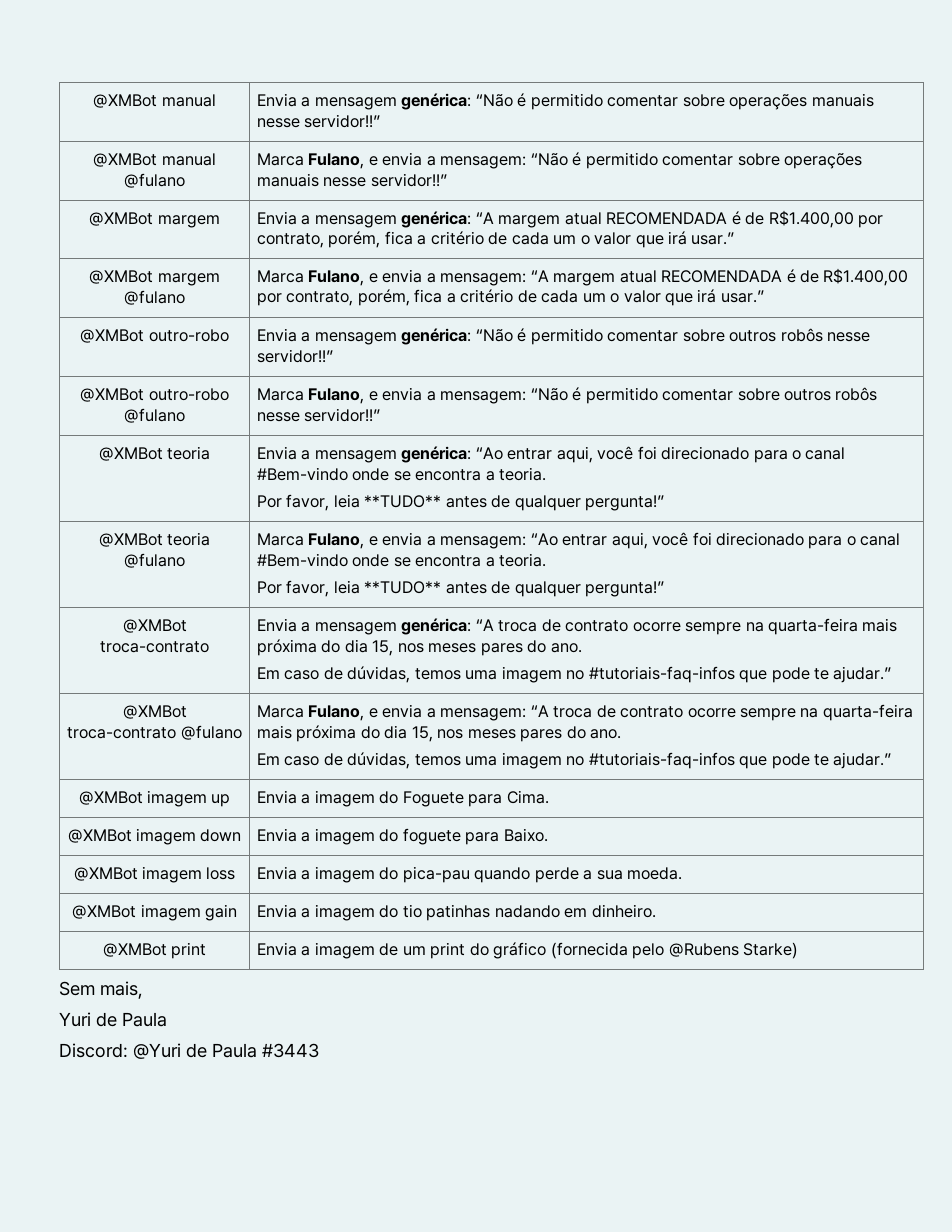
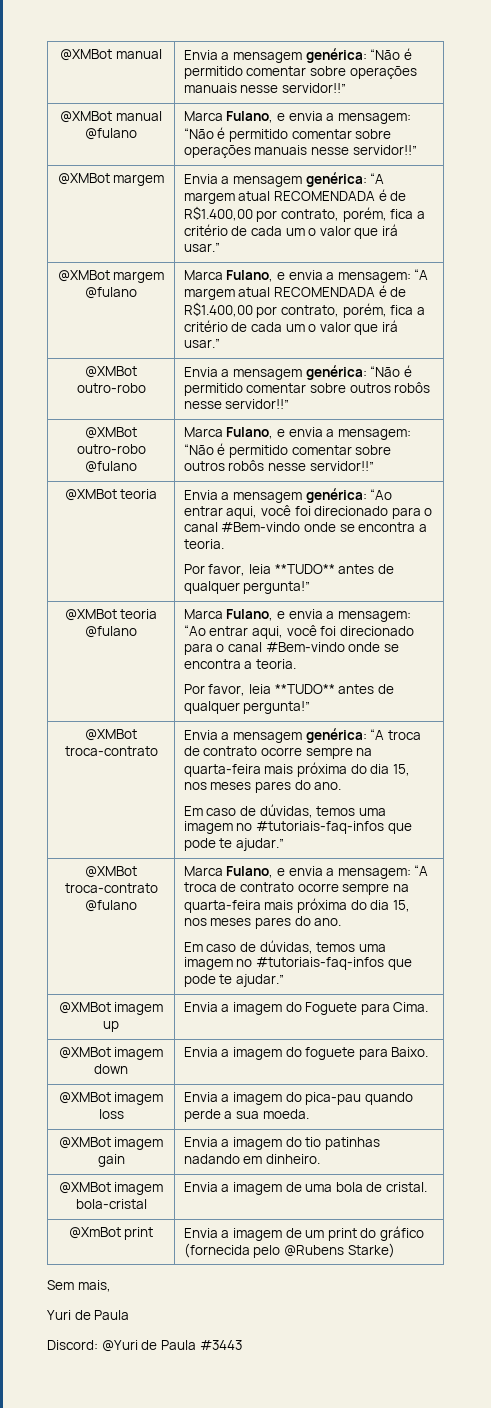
- @XMBot print | Envia a imagem de um print do gráfico (fornecida pelo @Rubens Starke)
+ @XMBot imagem bola-cristal | Envia a imagem de uma bola de cristal.
+ @XmBot print | Envia a imagem de um print do gráfico (fornecida pelo @Rubens Starke)

